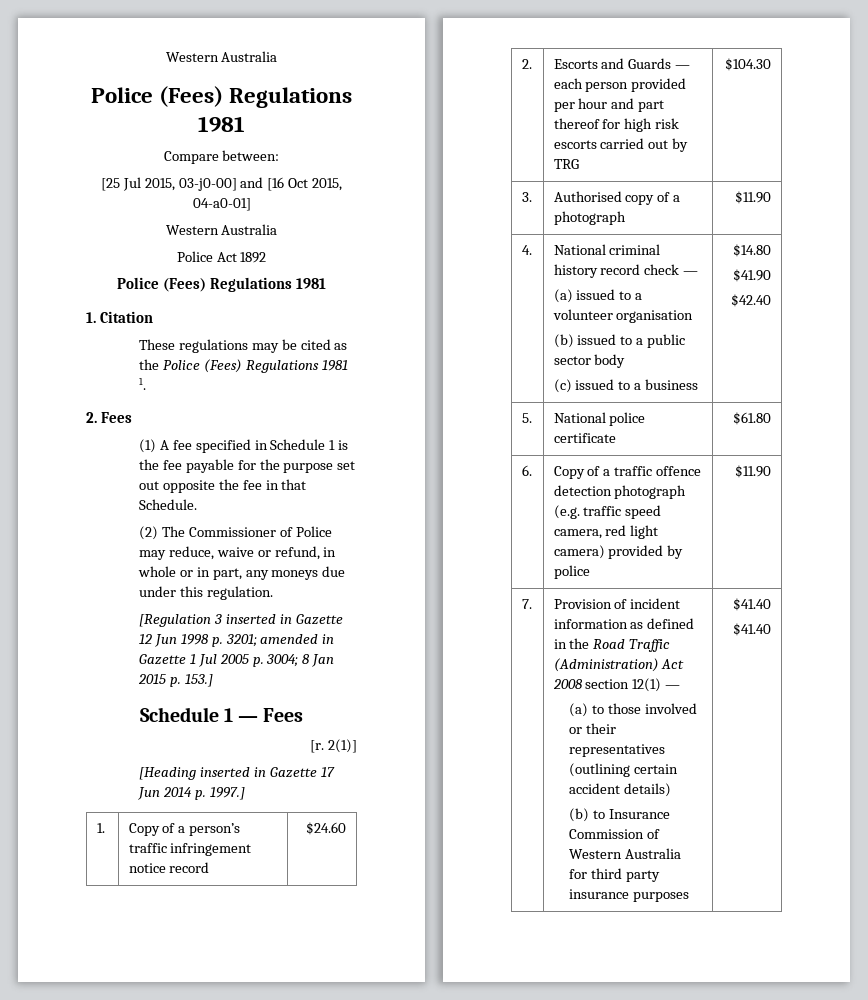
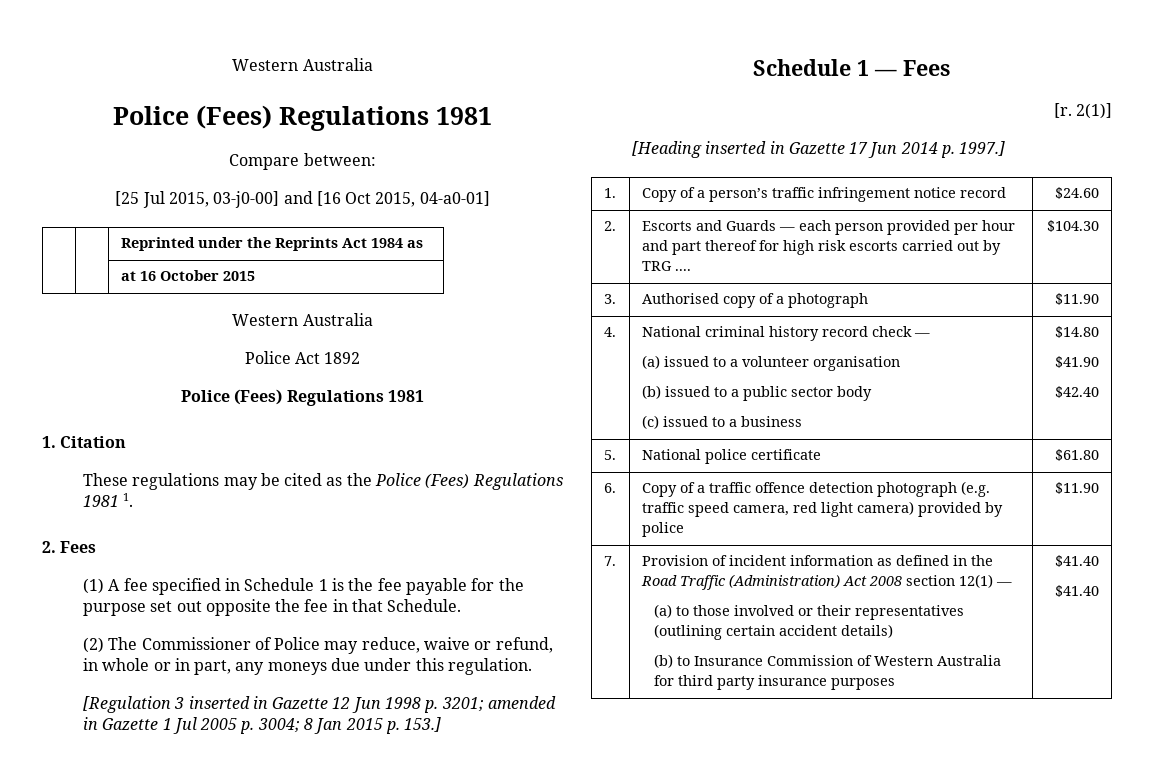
+ | | Reprinted under the Reprints Act 1984 as
+ | | at 16 October 2015
- 2. | Escorts and Guards — each person provided per hour and part thereof for high risk escorts carried out by TRG | $104.30
+ 2. | Escorts and Guards — each person provided per hour and part thereof for high risk escorts carried out by TRG .... | $104.30

